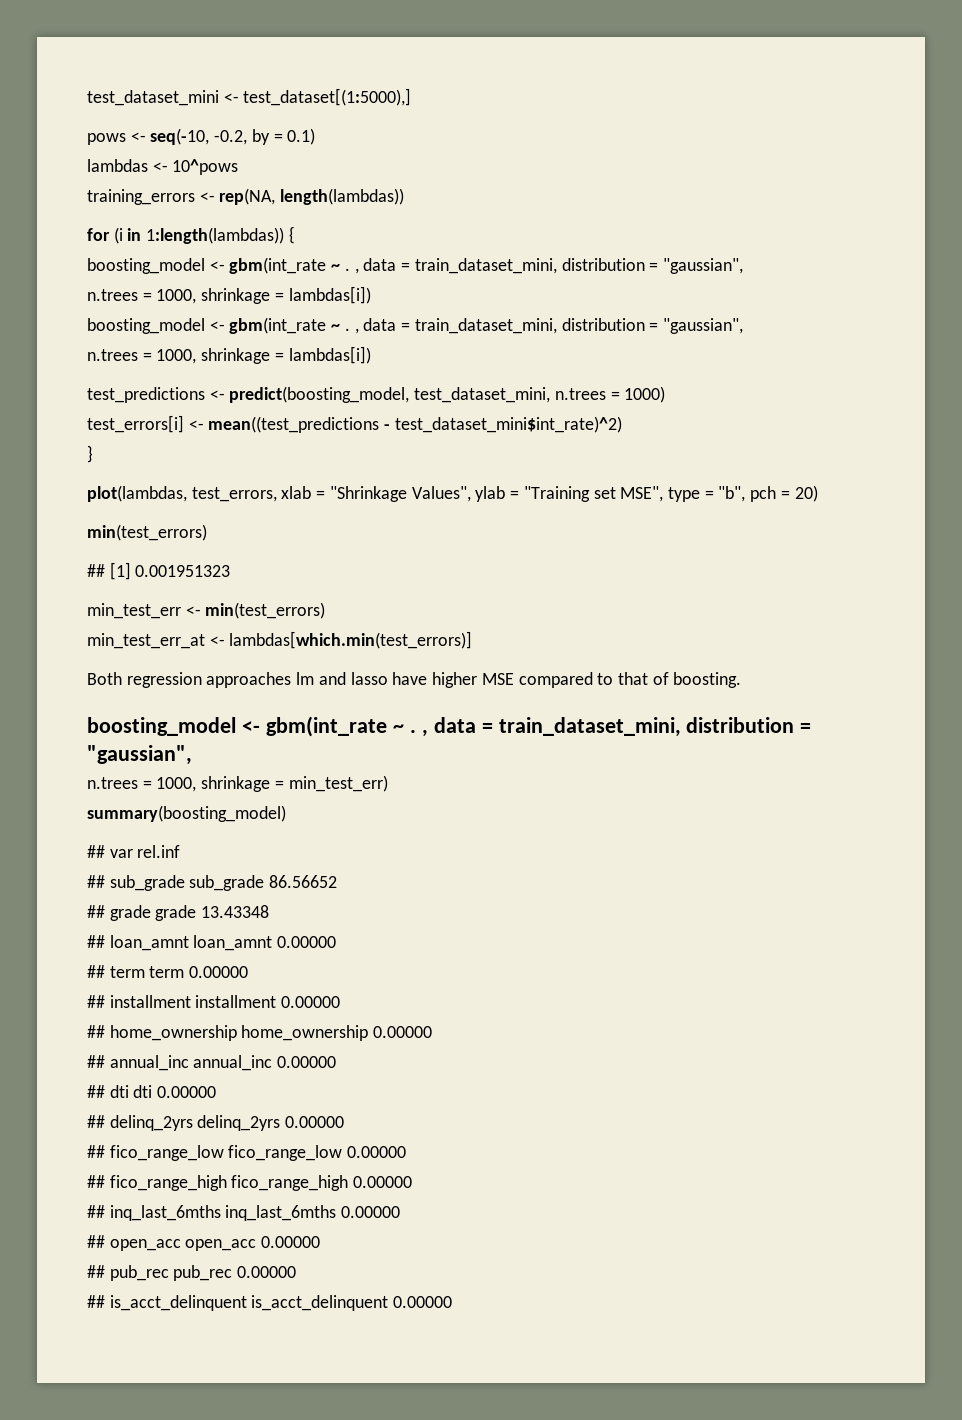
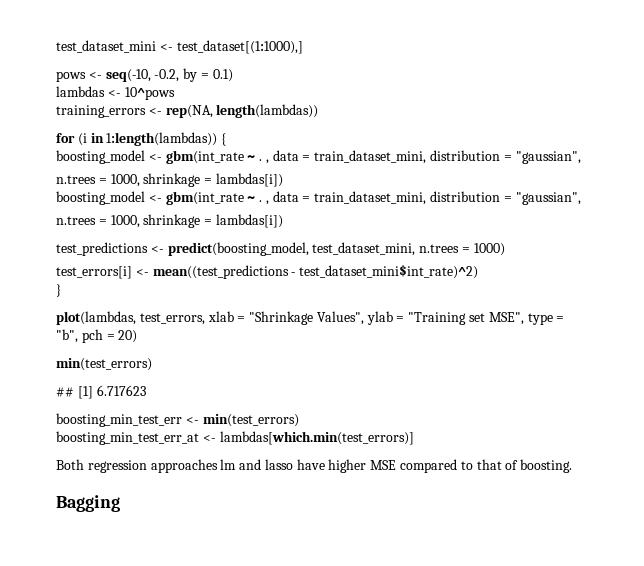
- test_dataset_mini <- test_dataset[(1:5000),]
+ test_dataset_mini <- test_dataset[(1:1000),]
- ## [1] 0.001951323
- min_test_err <- min(test_errors)
+ ## [1] 6.717623
+ boosting_min_test_err <- min(test_errors)
- min_test_err_at <- lambdas[which.min(test_errors)]
+ boosting_min_test_err_at <- lambdas[which.min(test_errors)]
  Both regression approaches lm and lasso have higher MSE compared to that of boosting.
- boosting_model <- gbm(int_rate ~ . , data = train_dataset_mini, distribution = "gaussian",
- n.trees = 1000, shrinkage = min_test_err)
- summary(boosting_model)
- ## var rel.inf
- ## sub_grade sub_grade 86.56652
- ## grade grade 13.43348
- ## loan_amnt loan_amnt 0.00000
- ## term term 0.00000
- ## installment installment 0.00000
- ## home_ownership home_ownership 0.00000
- ## annual_inc annual_inc 0.00000
- ## dti dti 0.00000
- ## delinq_2yrs delinq_2yrs 0.00000
- ## fico_range_low fico_range_low 0.00000
- ## fico_range_high fico_range_high 0.00000
- ## inq_last_6mths inq_last_6mths 0.00000
- ## open_acc open_acc 0.00000
- ## pub_rec pub_rec 0.00000
- ## is_acct_delinquent is_acct_delinquent 0.00000
+ Bagging

